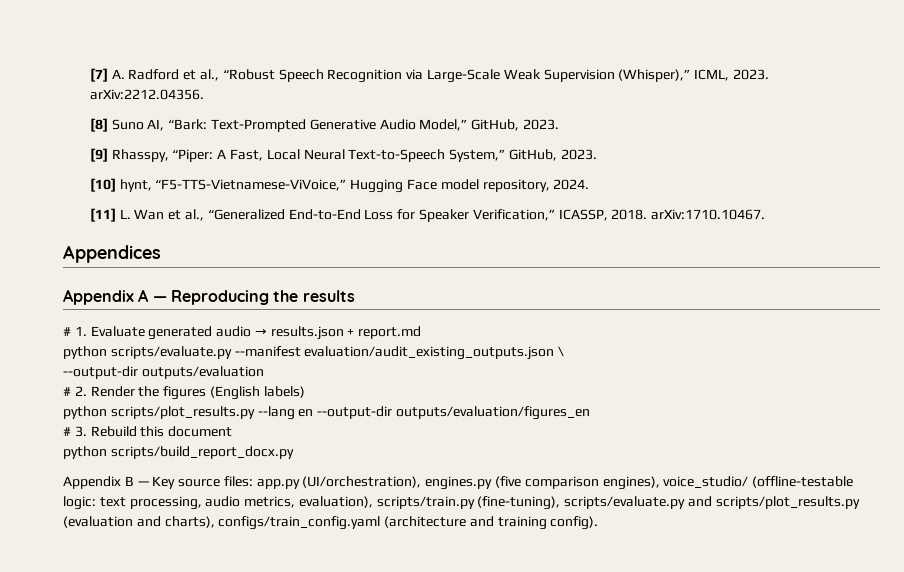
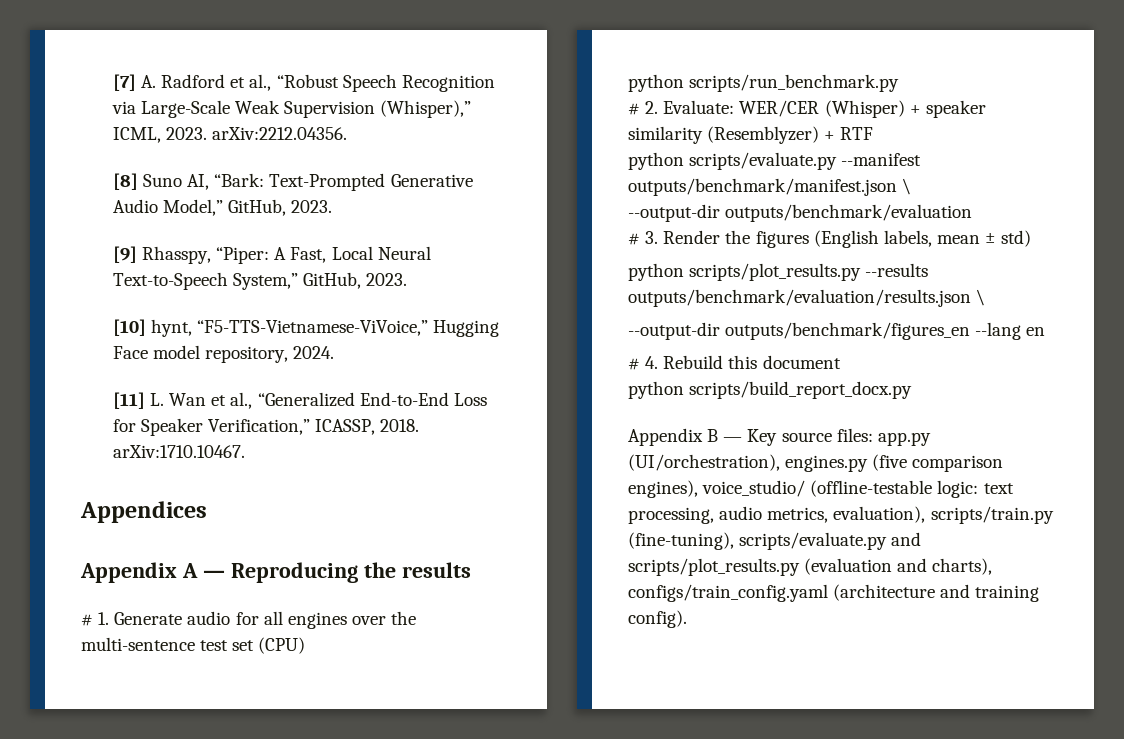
- # 1. Evaluate generated audio → results.json + report.md
+ # 1. Generate audio for all engines over the multi-sentence test set (CPU)
+ python scripts/run_benchmark.py
+ # 2. Evaluate: WER/CER (Whisper) + speaker similarity (Resemblyzer) + RTF
- python scripts/evaluate.py --manifest evaluation/audit_existing_outputs.json \
- --output-dir outputs/evaluation
- # 2. Render the figures (English labels)
- python scripts/plot_results.py --lang en --output-dir outputs/evaluation/figures_en
- # 3. Rebuild this document
+ python scripts/evaluate.py --manifest outputs/benchmark/manifest.json \
+ --output-dir outputs/benchmark/evaluation
+ # 3. Render the figures (English labels, mean ± std)
+ python scripts/plot_results.py --results outputs/benchmark/evaluation/results.json \
+ --output-dir outputs/benchmark/figures_en --lang en
+ # 4. Rebuild this document

